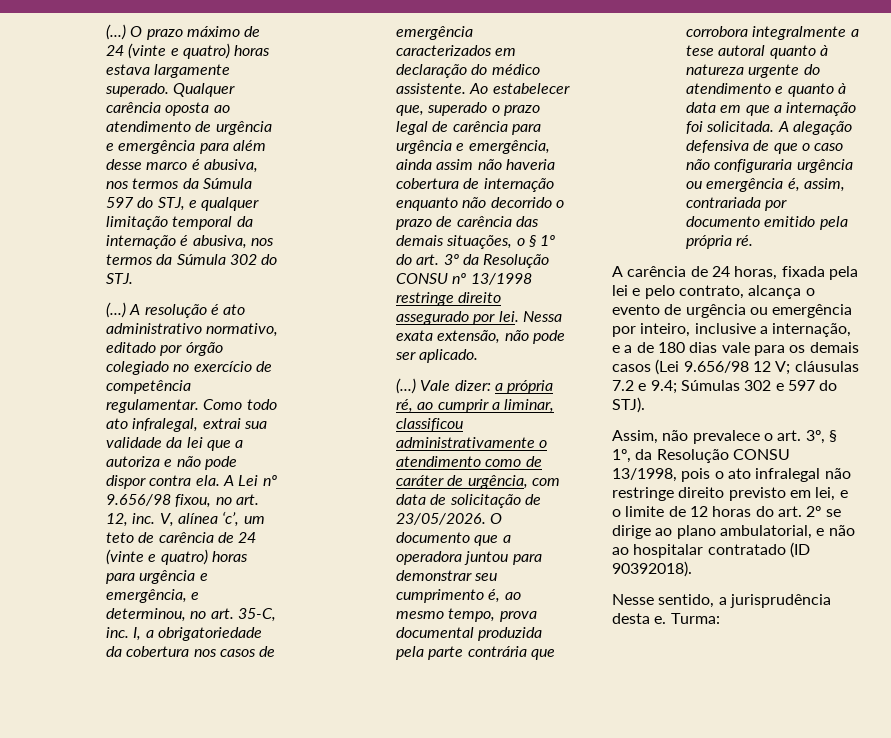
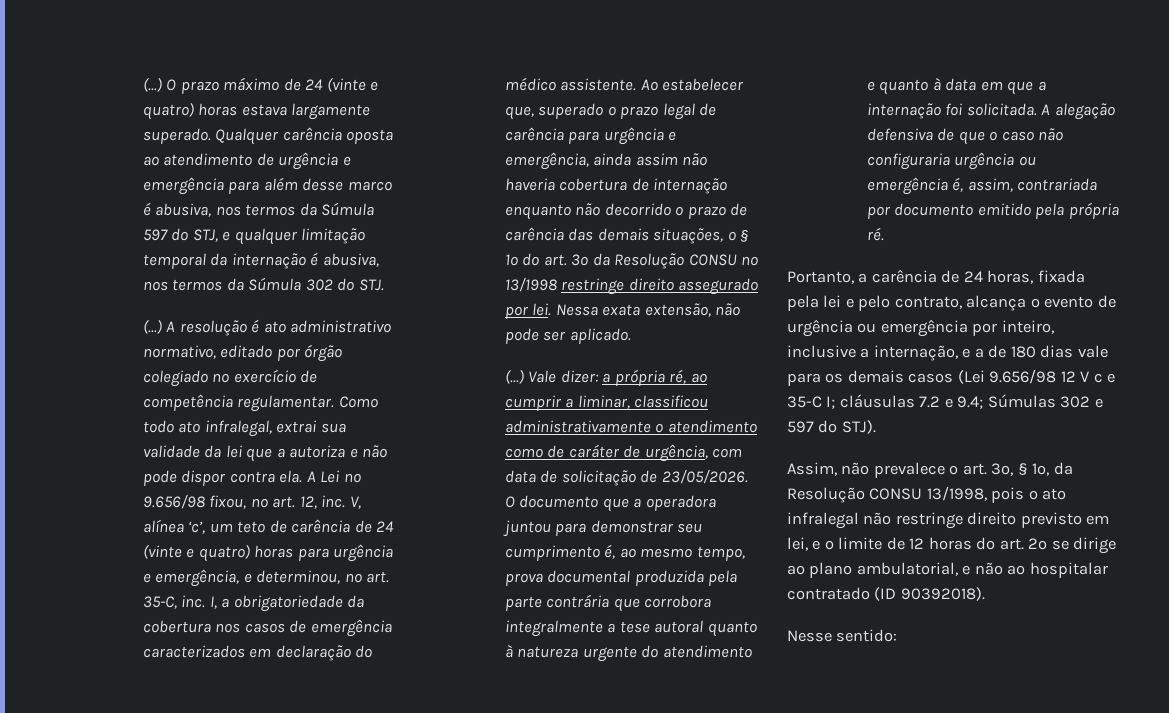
- A carência de 24 horas, fixada pela lei e pelo contrato, alcança o evento de urgência ou emergência por inteiro, inclusive a internação, e a de 180 dias vale para os demais casos (Lei 9.656/98 12 V; cláusulas 7.2 e 9.4; Súmulas 302 e 597 do STJ).
+ Portanto, a carência de 24 horas, fixada pela lei e pelo contrato, alcança o evento de urgência ou emergência por inteiro, inclusive a internação, e a de 180 dias vale para os demais casos (Lei 9.656/98 12 V c e 35-C I; cláusulas 7.2 e 9.4; Súmulas 302 e 597 do STJ).
- Nesse sentido, a jurisprudência desta e. Turma:
+ Nesse sentido:

